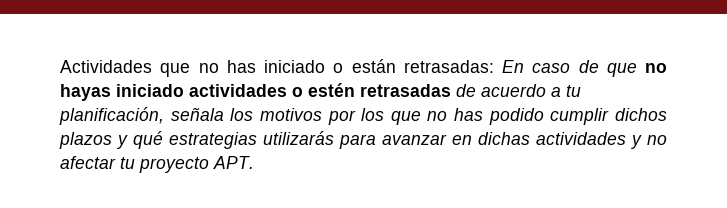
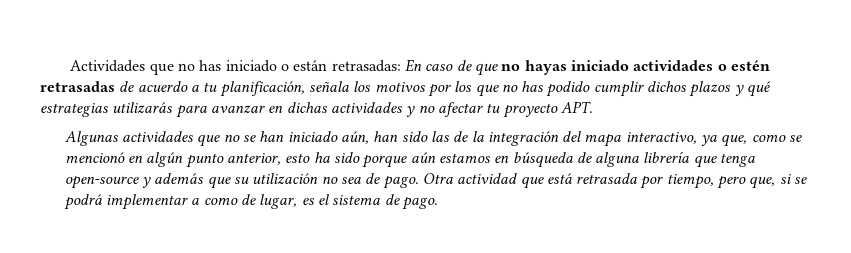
+ Algunas actividades que no se han iniciado aún, han sido las de la integración del mapa interactivo, ya que, como se mencionó en algún punto anterior, esto ha sido porque aún estamos en búsqueda de alguna librería que tenga open-source y además que su utilización no sea de pago. Otra actividad que está retrasada por tiempo, pero que, si se podrá implementar a como de lugar, es el sistema de pago.

